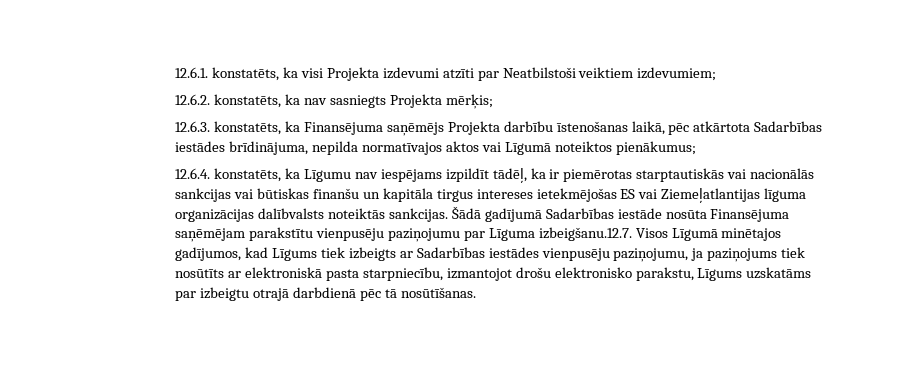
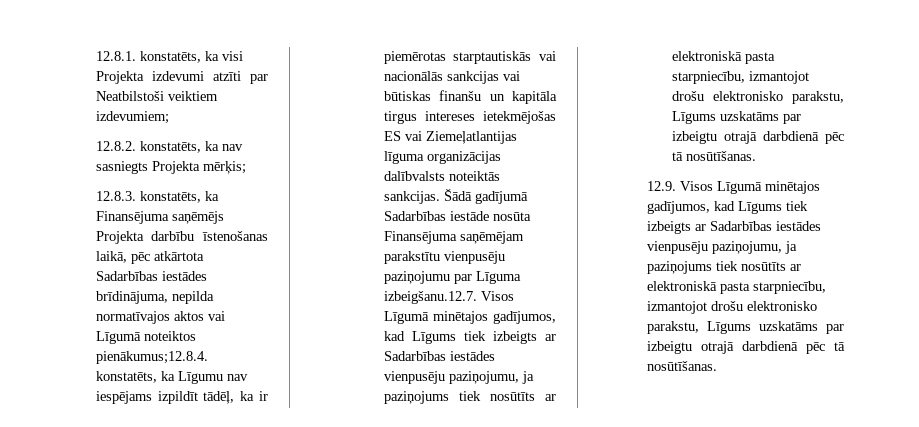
- 12.6.1. konstatēts, ka visi Projekta izdevumi atzīti par Neatbilstoši veiktiem izdevumiem;
+ 12.8.1. konstatēts, ka visi Projekta izdevumi atzīti par Neatbilstoši veiktiem izdevumiem;
- 12.6.2. konstatēts, ka nav sasniegts Projekta mērķis;
+ 12.8.2. konstatēts, ka nav sasniegts Projekta mērķis;
- 12.6.3. konstatēts, ka Finansējuma saņēmējs Projekta darbību īstenošanas laikā, pēc atkārtota Sadarbības iestādes brīdinājuma, nepilda normatīvajos aktos vai Līgumā noteiktos pienākumus;
- 12.6.4. konstatēts, ka Līgumu nav iespējams izpildīt tādēļ, ka ir piemērotas starptautiskās vai nacionālās sankcijas vai būtiskas finanšu un kapitāla tirgus intereses ietekmējošas ES vai Ziemeļatlantijas līguma organizācijas dalībvalsts noteiktās sankcijas.
+ 12.8.3. konstatēts, ka Finansējuma saņēmējs Projekta darbību īstenošanas laikā, pēc atkārtota Sadarbības iestādes brīdinājuma, nepilda normatīvajos aktos vai Līgumā noteiktos pienākumus;12.8.4. konstatēts, ka Līgumu nav iespējams izpildīt tādēļ, ka ir piemērotas starptautiskās vai nacionālās sankcijas vai būtiskas finanšu un kapitāla tirgus intereses ietekmējošas ES vai Ziemeļatlantijas līguma organizācijas dalībvalsts noteiktās sankcijas.
+ 12.9. Visos Līgumā minētajos gadījumos, kad Līgums tiek izbeigts ar Sadarbības iestādes vienpusēju paziņojumu, ja paziņojums tiek nosūtīts ar elektroniskā pasta starpniecību, izmantojot drošu elektronisko parakstu, Līgums uzskatāms par izbeigtu otrajā darbdienā pēc tā nosūtīšanas.

